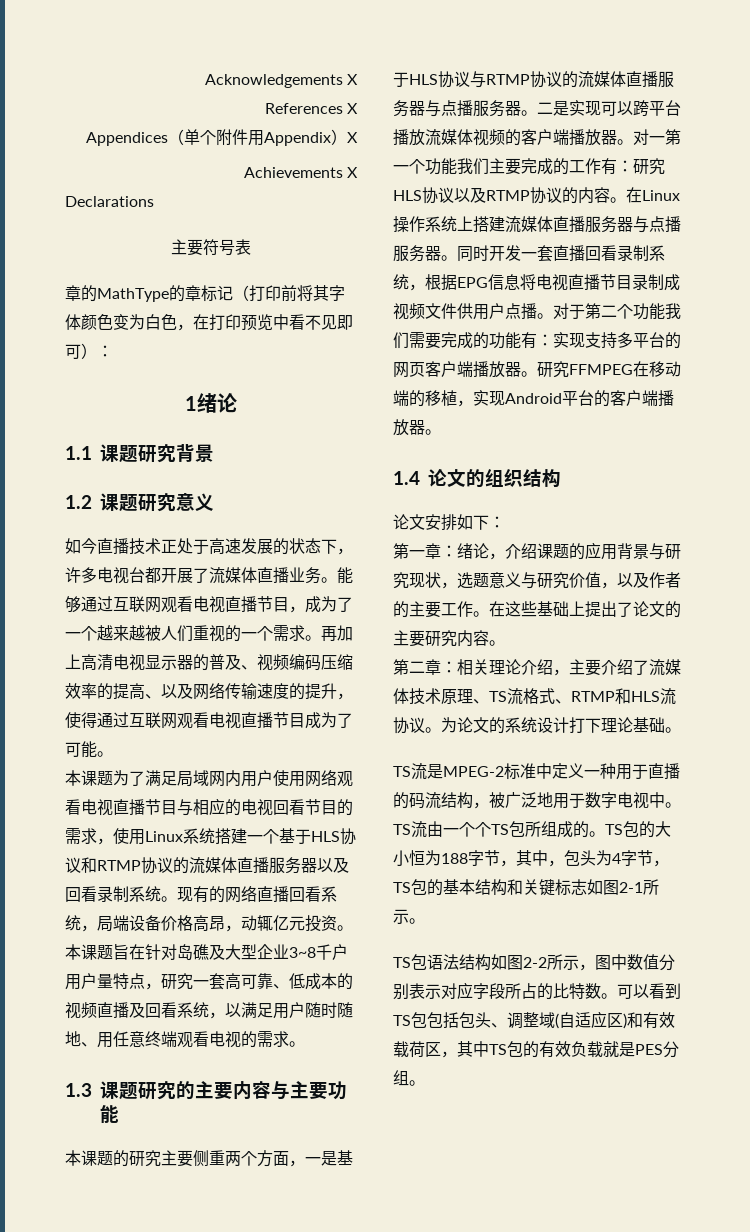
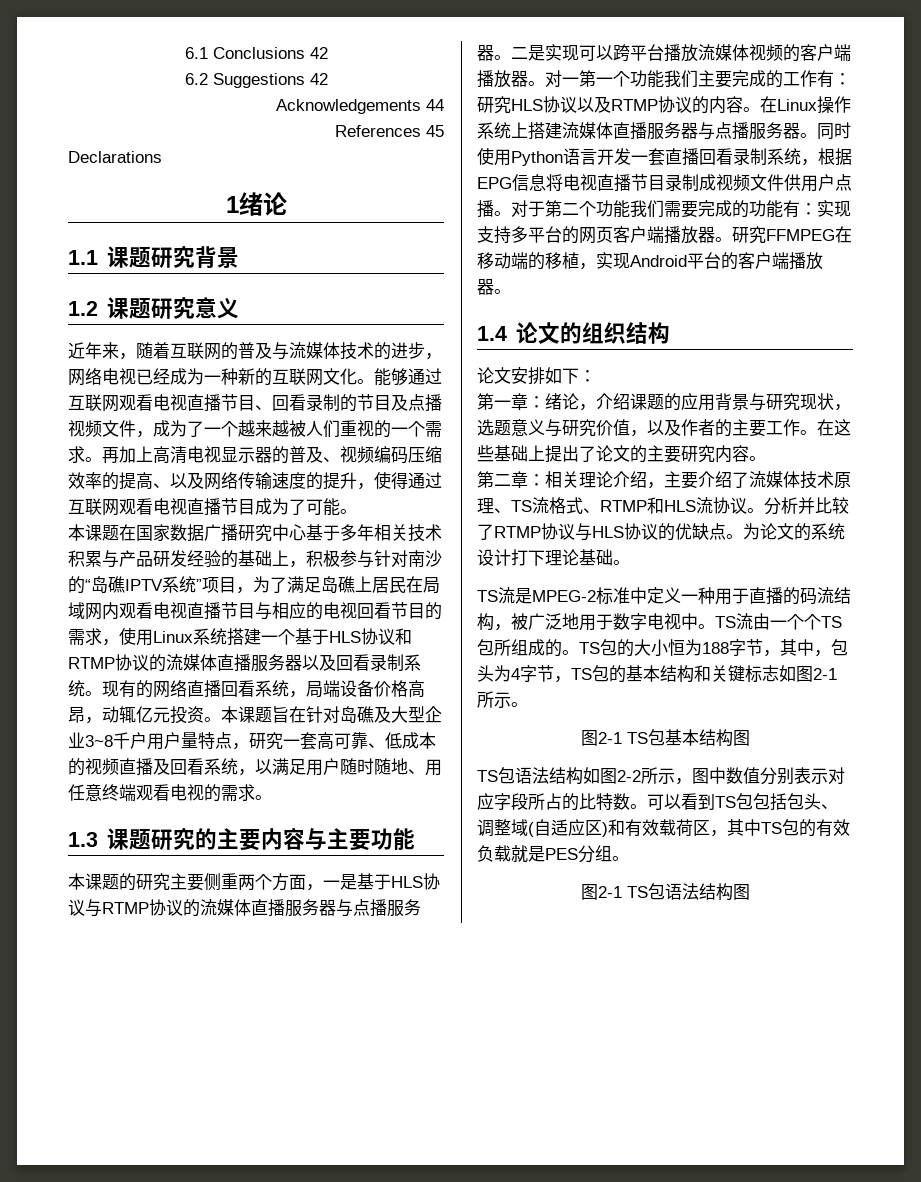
- Acknowledgements X
- References X
- Appendices（单个附件用Appendix）X
- Achievements X
+ 6.1 Conclusions 42
+ 6.2 Suggestions 42
+ Acknowledgements 44
+ References 45
  Declarations
- 主要符号表
- 章的MathType的章标记（打印前将其字体颜色变为白色，在打印预览中看不见即可）：
- 如今直播技术正处于高速发展的状态下，许多电视台都开展了流媒体直播业务。
+ 近年来，随着互联网的普及与流媒体技术的进步，网络电视已经成为一种新的互联网文化。
- 能够通过互联网观看电视直播节目，成为了一个越来越被人们重视的一个需求。
+ 能够通过互联网观看电视直播节目、回看录制的节目及点播视频文件，成为了一个越来越被人们重视的一个需求。
- 本课题为了满足局域网内用户使用网络观看电视直播节目与相应的电视回看节目的需求，使用Linux系统搭建一个基于HLS协议和RTMP协议的流媒体直播服务器以及回看录制系统。
+ 本课题在国家数据广播研究中心基于多年相关技术积累与产品研发经验的基础上，积极参与针对南沙的“岛礁IPTV系统”项目，为了满足岛礁上居民在局域网内观看电视直播节目与相应的电视回看节目的需求，使用Linux系统搭建一个基于HLS协议和RTMP协议的流媒体直播服务器以及回看录制系统。
- 同时开发一套直播回看录制系统，根据EPG信息将电视直播节目录制成视频文件供用户点播。
+ 同时使用Python语言开发一套直播回看录制系统，根据EPG信息将电视直播节目录制成视频文件供用户点播。
+ 分析并比较了RTMP协议与HLS协议的优缺点。
+ 图2-1 TS包基本结构图
+ 图2-1 TS包语法结构图

